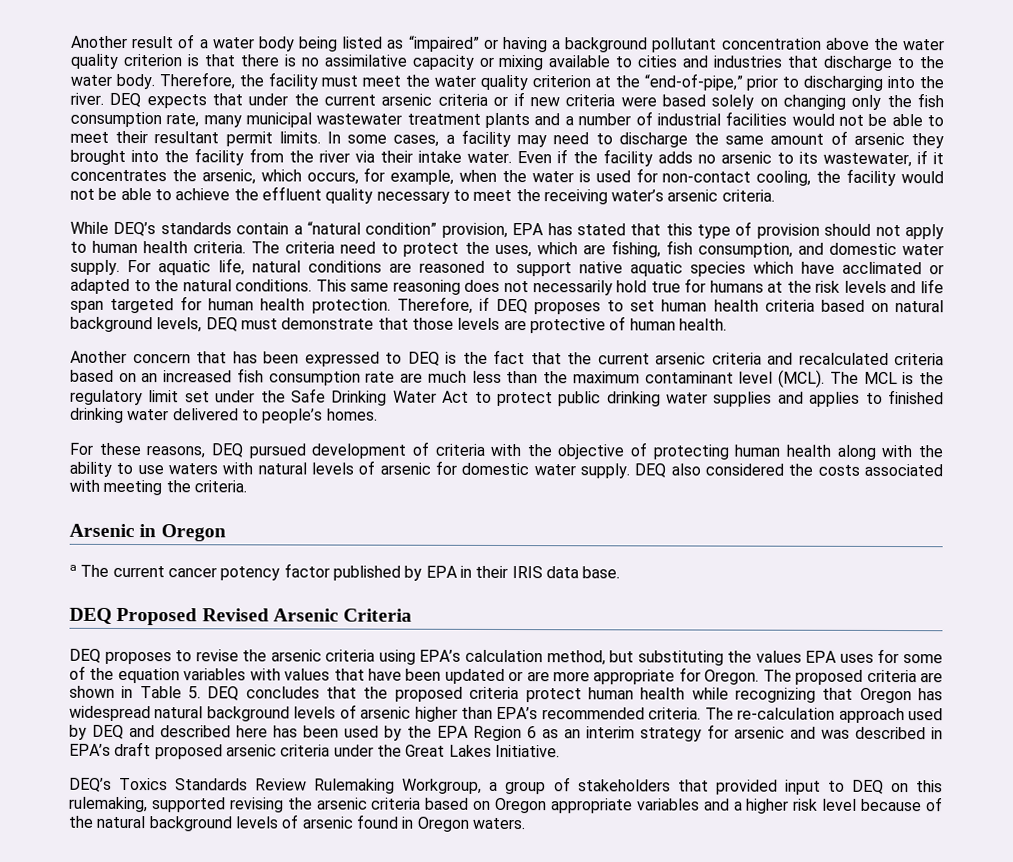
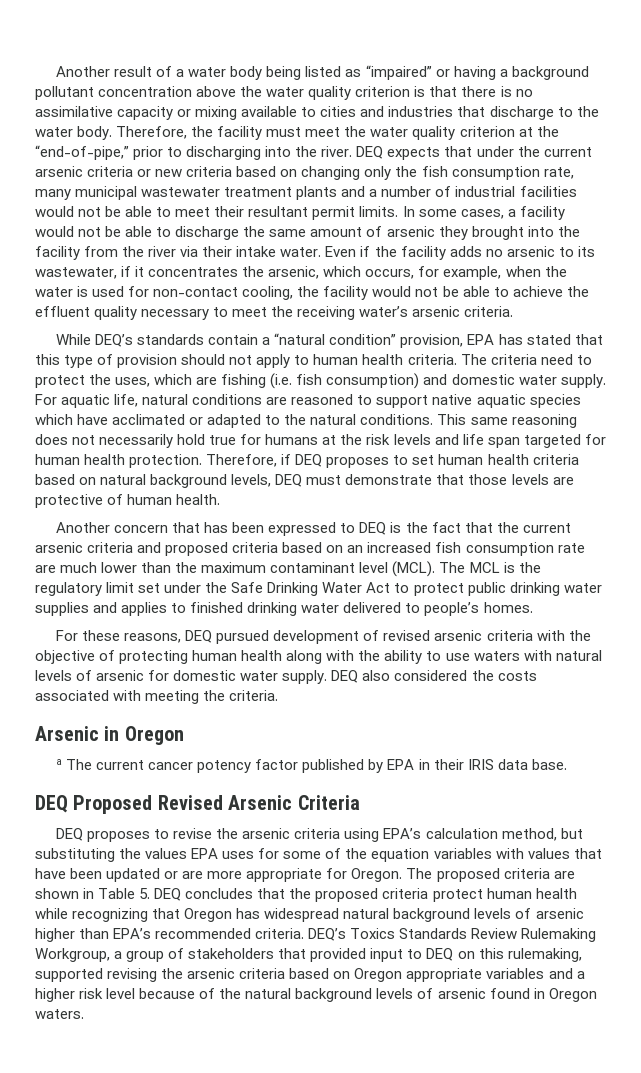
- DEQ expects that under the current arsenic criteria or if new criteria were based solely on changing only the fish consumption rate, many municipal wastewater treatment plants and a number of industrial facilities would not be able to meet their resultant permit limits.
+ DEQ expects that under the current arsenic criteria or new criteria based on changing only the fish consumption rate, many municipal wastewater treatment plants and a number of industrial facilities would not be able to meet their resultant permit limits.
- In some cases, a facility may need to discharge the same amount of arsenic they brought into the facility from the river via their intake water.
+ In some cases, a facility would not be able to discharge the same amount of arsenic they brought into the facility from the river via their intake water.
- The criteria need to protect the uses, which are fishing, fish consumption, and domestic water supply.
+ The criteria need to protect the uses, which are fishing (i.e. fish consumption) and domestic water supply.
- Another concern that has been expressed to DEQ is the fact that the current arsenic criteria and recalculated criteria based on an increased fish consumption rate are much less than the maximum contaminant level (MCL).
+ Another concern that has been expressed to DEQ is the fact that the current arsenic criteria and proposed criteria based on an increased fish consumption rate are much lower than the maximum contaminant level (MCL).
- For these reasons, DEQ pursued development of criteria with the objective of protecting human health along with the ability to use waters with natural levels of arsenic for domestic water supply.
+ For these reasons, DEQ pursued development of revised arsenic criteria with the objective of protecting human health along with the ability to use waters with natural levels of arsenic for domestic water supply.
- The proposed criteria are shown in Table 5. DEQ concludes that the proposed criteria protect human health while recognizing that Oregon has widespread natural background levels of arsenic higher than EPA’s recommended criteria. The re-calculation approach used by DEQ and described here has been used by the EPA Region 6 as an interim strategy for arsenic and was described in EPA’s draft proposed arsenic criteria under the Great Lakes Initiative.
- DEQ’s Toxics Standards Review Rulemaking Workgroup, a group of stakeholders that provided input to DEQ on this rulemaking, supported revising the arsenic criteria based on Oregon appropriate variables and a higher risk level because of the natural background levels of arsenic found in Oregon waters.
+ The proposed criteria are shown in Table 5. DEQ concludes that the proposed criteria protect human health while recognizing that Oregon has widespread natural background levels of arsenic higher than EPA’s recommended criteria. DEQ’s Toxics Standards Review Rulemaking Workgroup, a group of stakeholders that provided input to DEQ on this rulemaking, supported revising the arsenic criteria based on Oregon appropriate variables and a higher risk level because of the natural background levels of arsenic found in Oregon waters.

